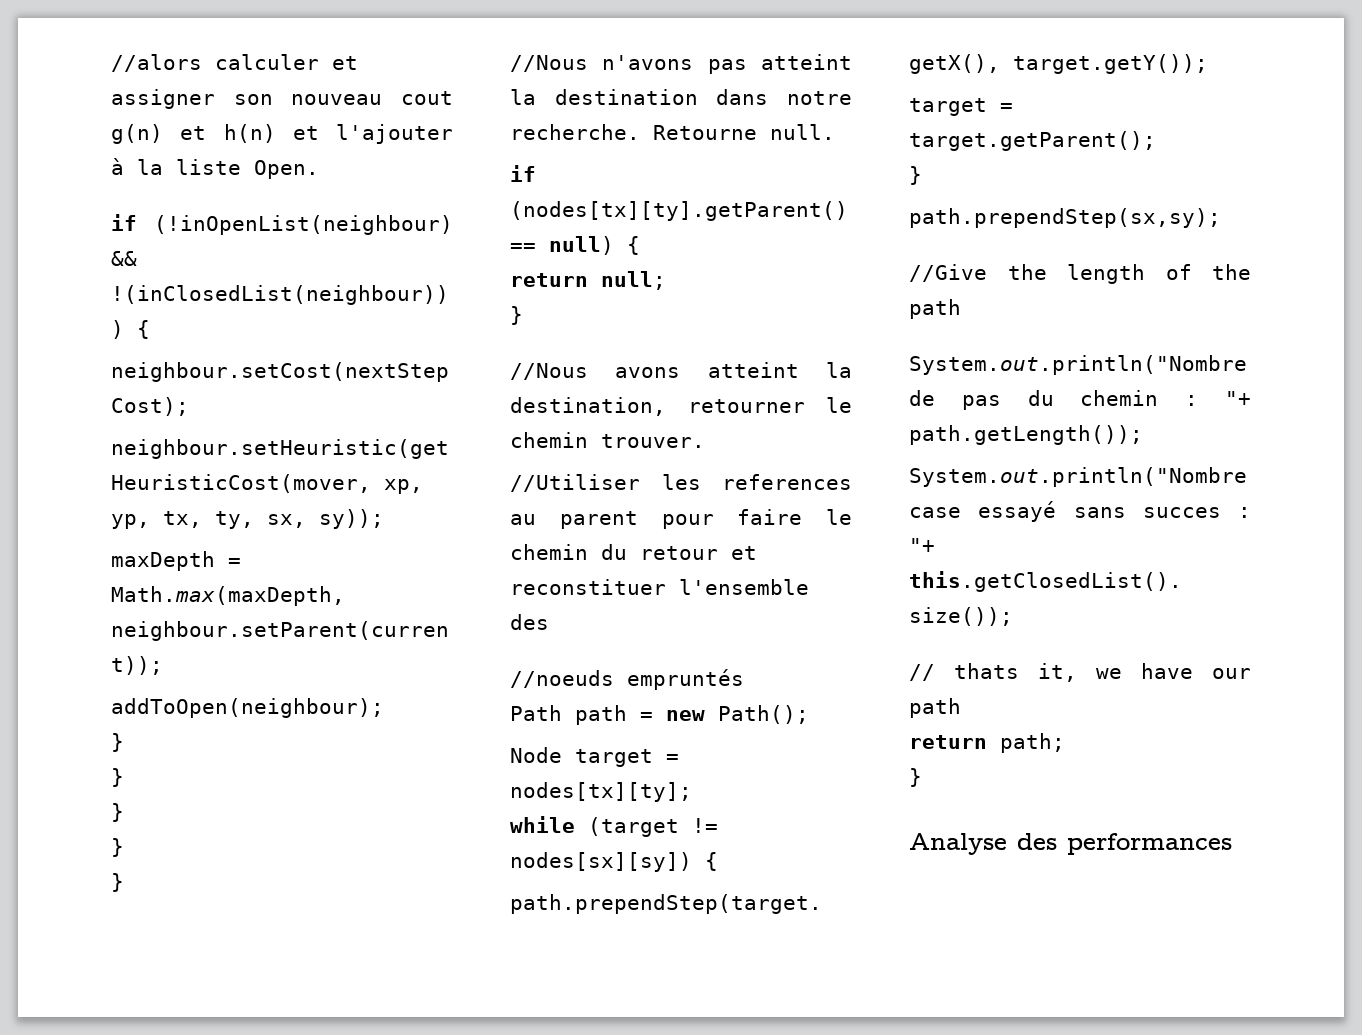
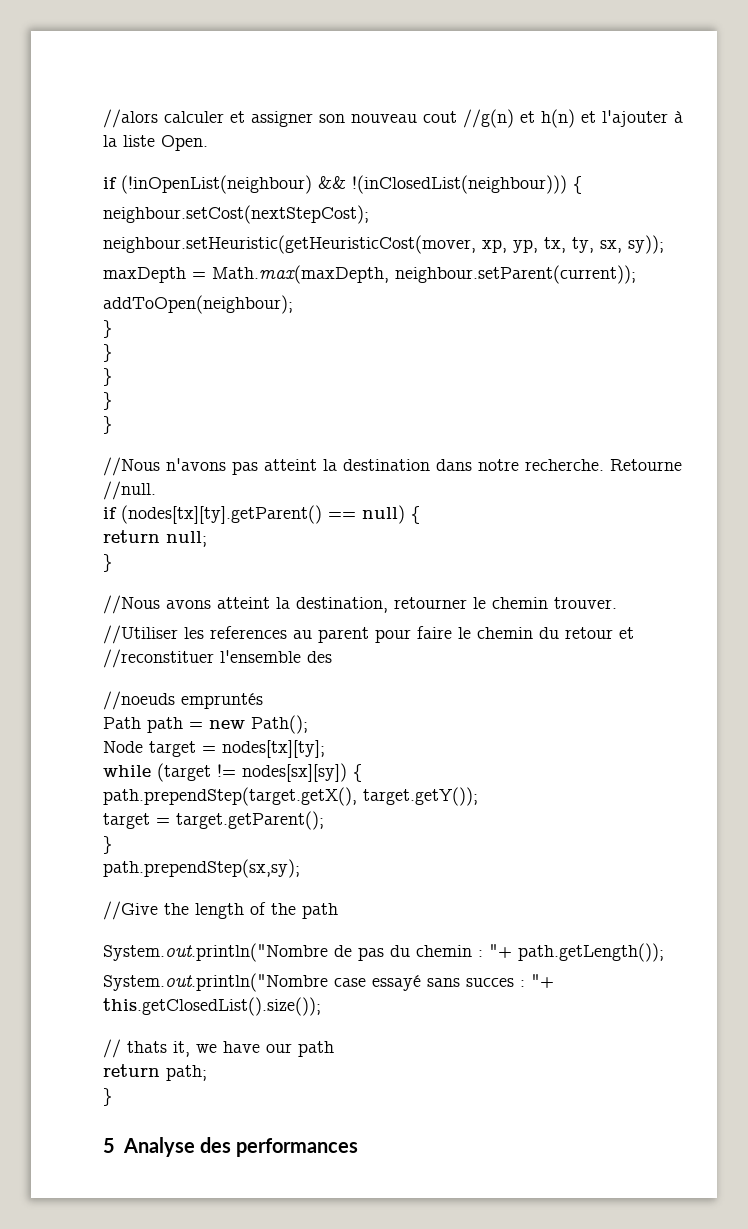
- //alors calculer et assigner son nouveau cout g(n) et h(n) et l'ajouter à la liste Open.
+ //alors calculer et assigner son nouveau cout //g(n) et h(n) et l'ajouter à la liste Open.
- Retourne null.
+ Retourne //null.
- //Utiliser les references au parent pour faire le chemin du retour et reconstituer l'ensemble des
+ //Utiliser les references au parent pour faire le chemin du retour et //reconstituer l'ensemble des
- Analyse des performances
+ 5 Analyse des performances

